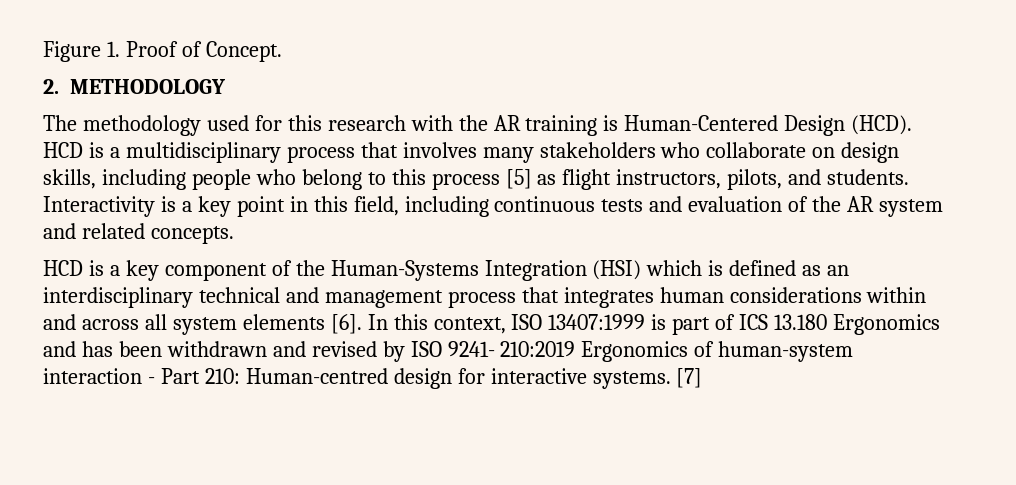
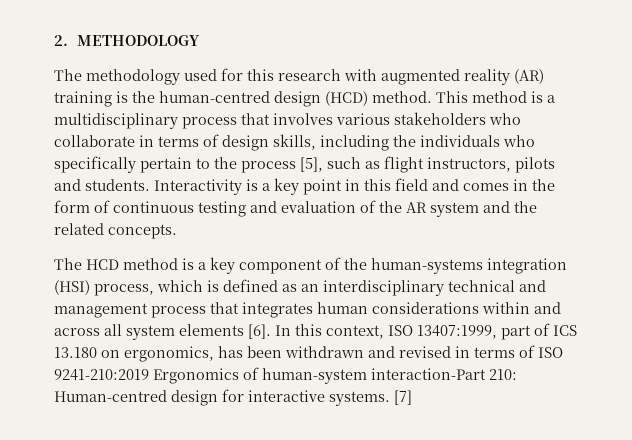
- Figure 1. Proof of Concept.
- The methodology used for this research with the AR training is Human-Centered Design (HCD). HCD is a multidisciplinary process that involves many stakeholders who collaborate on design skills, including people who belong to this process [5] as flight instructors, pilots, and students.
+ The methodology used for this research with augmented reality (AR) training is the human-centred design (HCD) method. This method is a multidisciplinary process that involves various stakeholders who collaborate in terms of design skills, including the individuals who specifically pertain to the process [5], such as flight instructors, pilots and students.
- Interactivity is a key point in this field, including continuous tests and evaluation of the AR system and related concepts.
+ Interactivity is a key point in this field and comes in the form of continuous testing and evaluation of the AR system and the related concepts.
- HCD is a key component of the Human-Systems Integration (HSI) which is defined as an interdisciplinary technical and management process that integrates human considerations within and across all system elements [6].
+ The HCD method is a key component of the human-systems integration (HSI) process, which is defined as an interdisciplinary technical and management process that integrates human considerations within and across all system elements [6].
- In this context, ISO 13407:1999 is part of ICS 13.180 Ergonomics and has been withdrawn and revised by ISO 9241- 210:2019 Ergonomics of human-system interaction - Part 210: Human-centred design for interactive systems.
+ In this context, ISO 13407:1999, part of ICS 13.180 on ergonomics, has been withdrawn and revised in terms of ISO 9241-210:2019 Ergonomics of human-system interaction-Part 210: Human-centred design for interactive systems.

